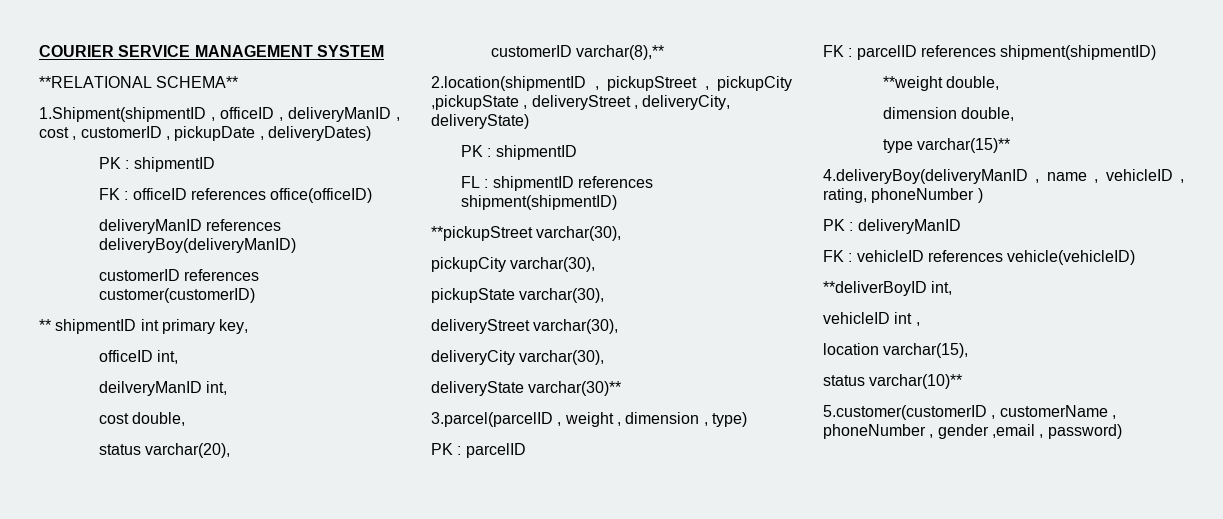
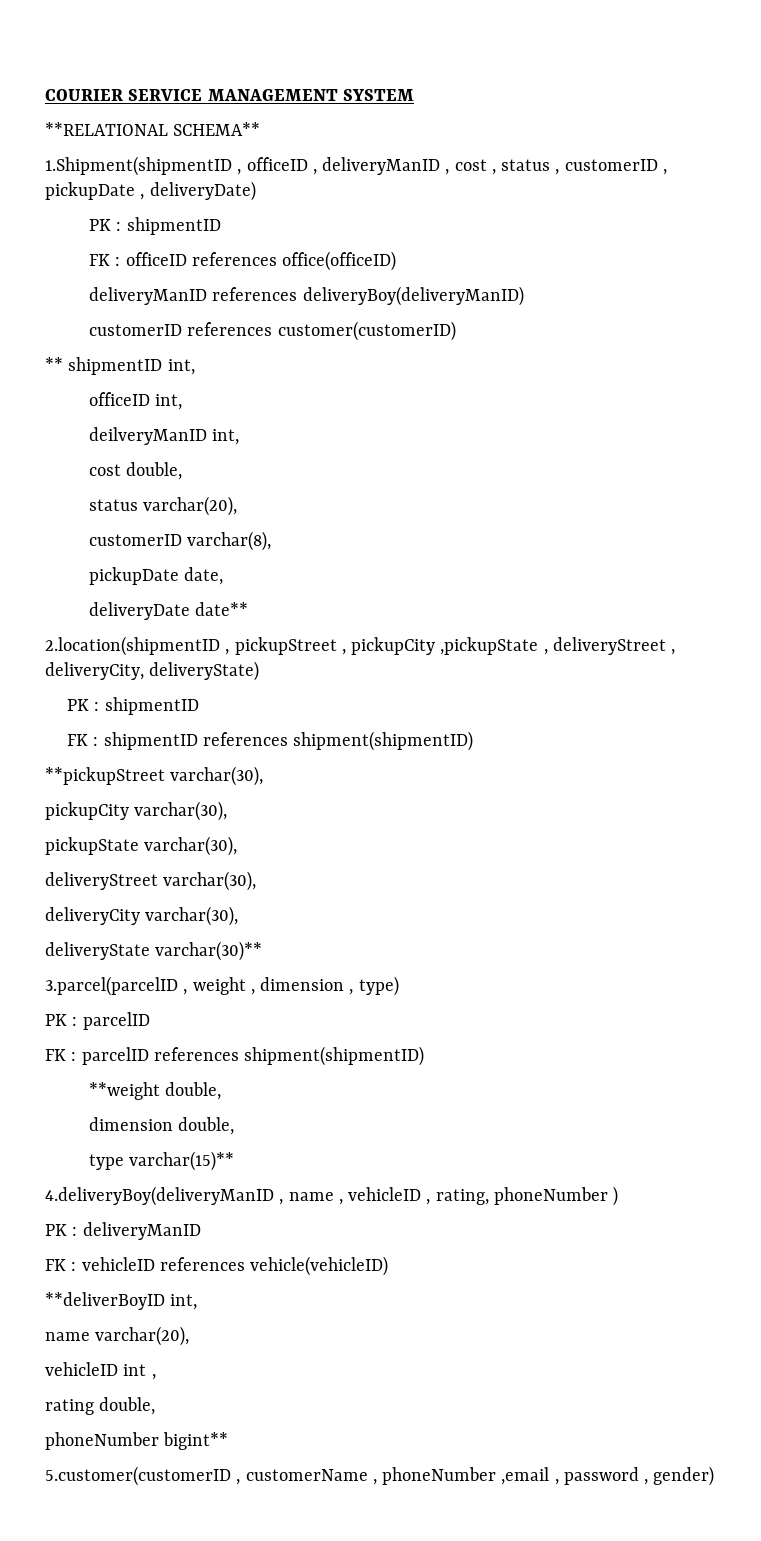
- 1.Shipment(shipmentID , officeID , deliveryManID , cost , customerID , pickupDate , deliveryDates)
+ 1.Shipment(shipmentID , officeID , deliveryManID , cost , status , customerID , pickupDate , deliveryDate)
- ** shipmentID int primary key,
+ ** shipmentID int,
- customerID varchar(8),**
+ customerID varchar(8),
+ pickupDate date,
+ deliveryDate date**
- FL : shipmentID references shipment(shipmentID)
+ FK : shipmentID references shipment(shipmentID)
+ name varchar(20),
- location varchar(15),
- status varchar(10)**
+ rating double,
+ phoneNumber bigint**
- 5.customer(customerID , customerName , phoneNumber , gender ,email , password)
+ 5.customer(customerID , customerName , phoneNumber ,email , password , gender)

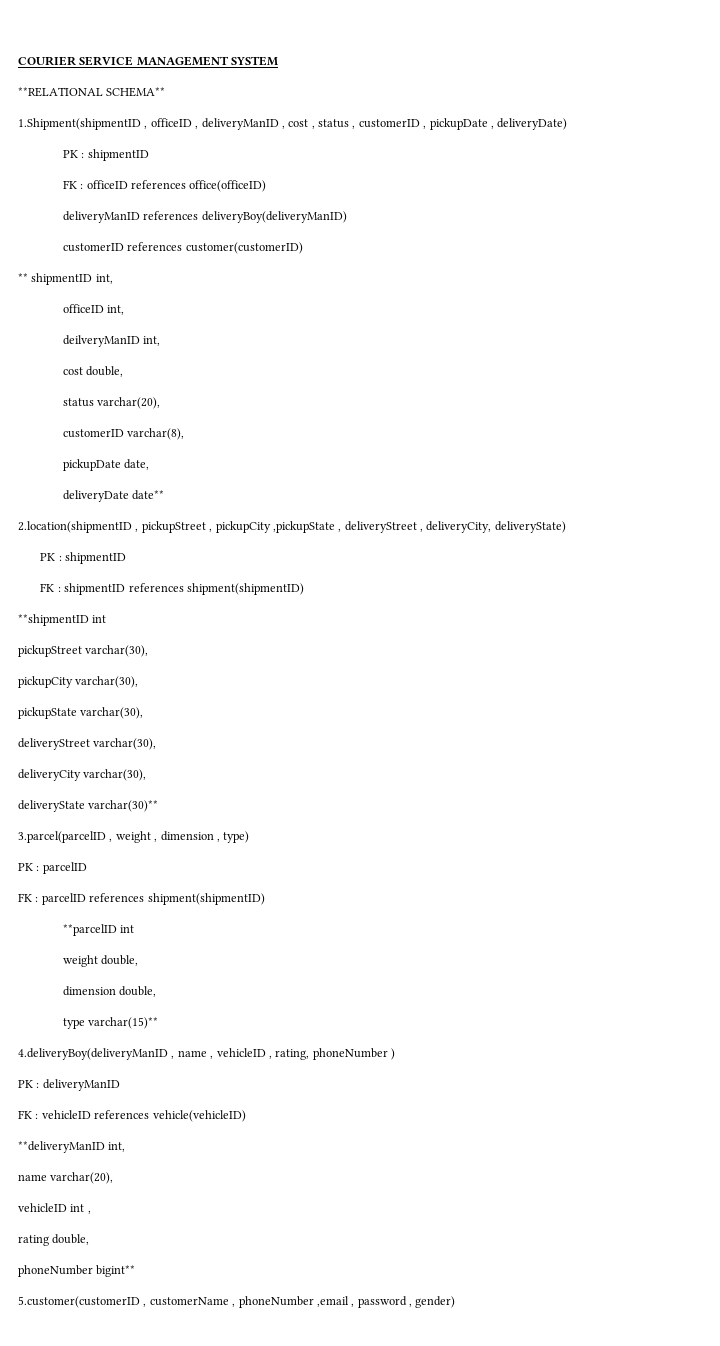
- **pickupStreet varchar(30),
+ **shipmentID int
+ pickupStreet varchar(30),
- **weight double,
+ **parcelID int
+ weight double,
- **deliverBoyID int,
+ **deliveryManID int,

